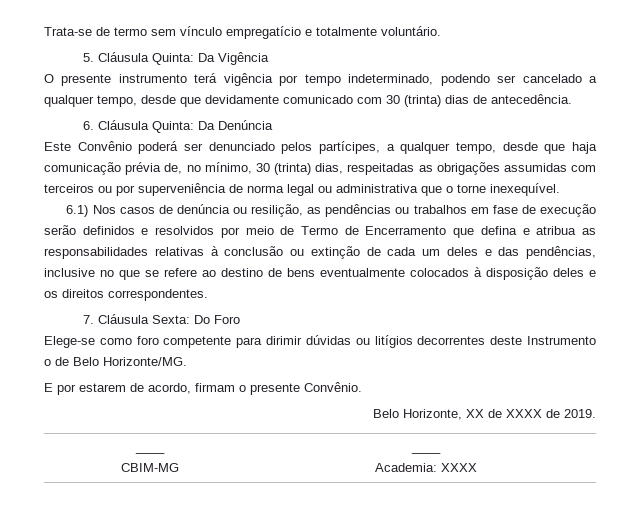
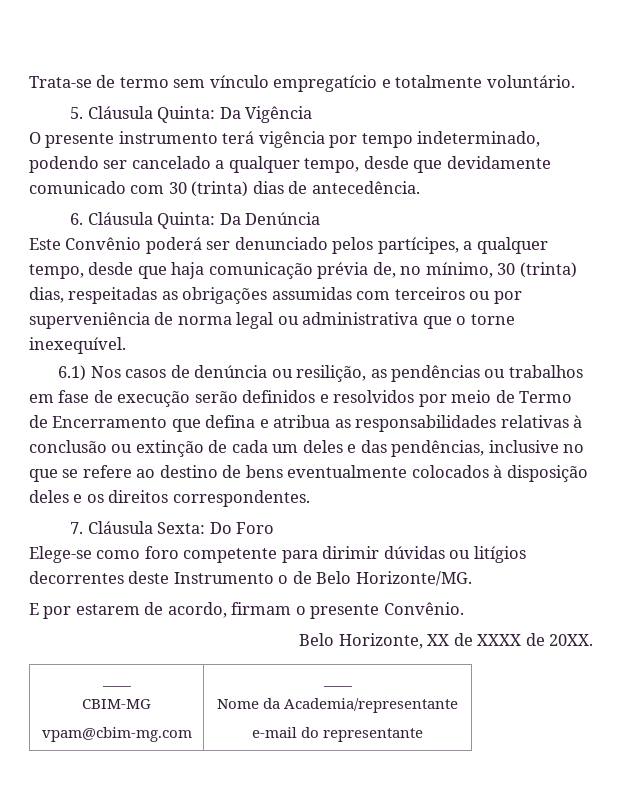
- Belo Horizonte, XX de XXXX de 2019.
+ Belo Horizonte, XX de XXXX de 20XX.
  ____
- CBIM-MG | ____
- Academia: XXXX
+ CBIM-MG
+ vpam@cbim-mg.com | ____
+ Nome da Academia/representante
+ e-mail do representante

